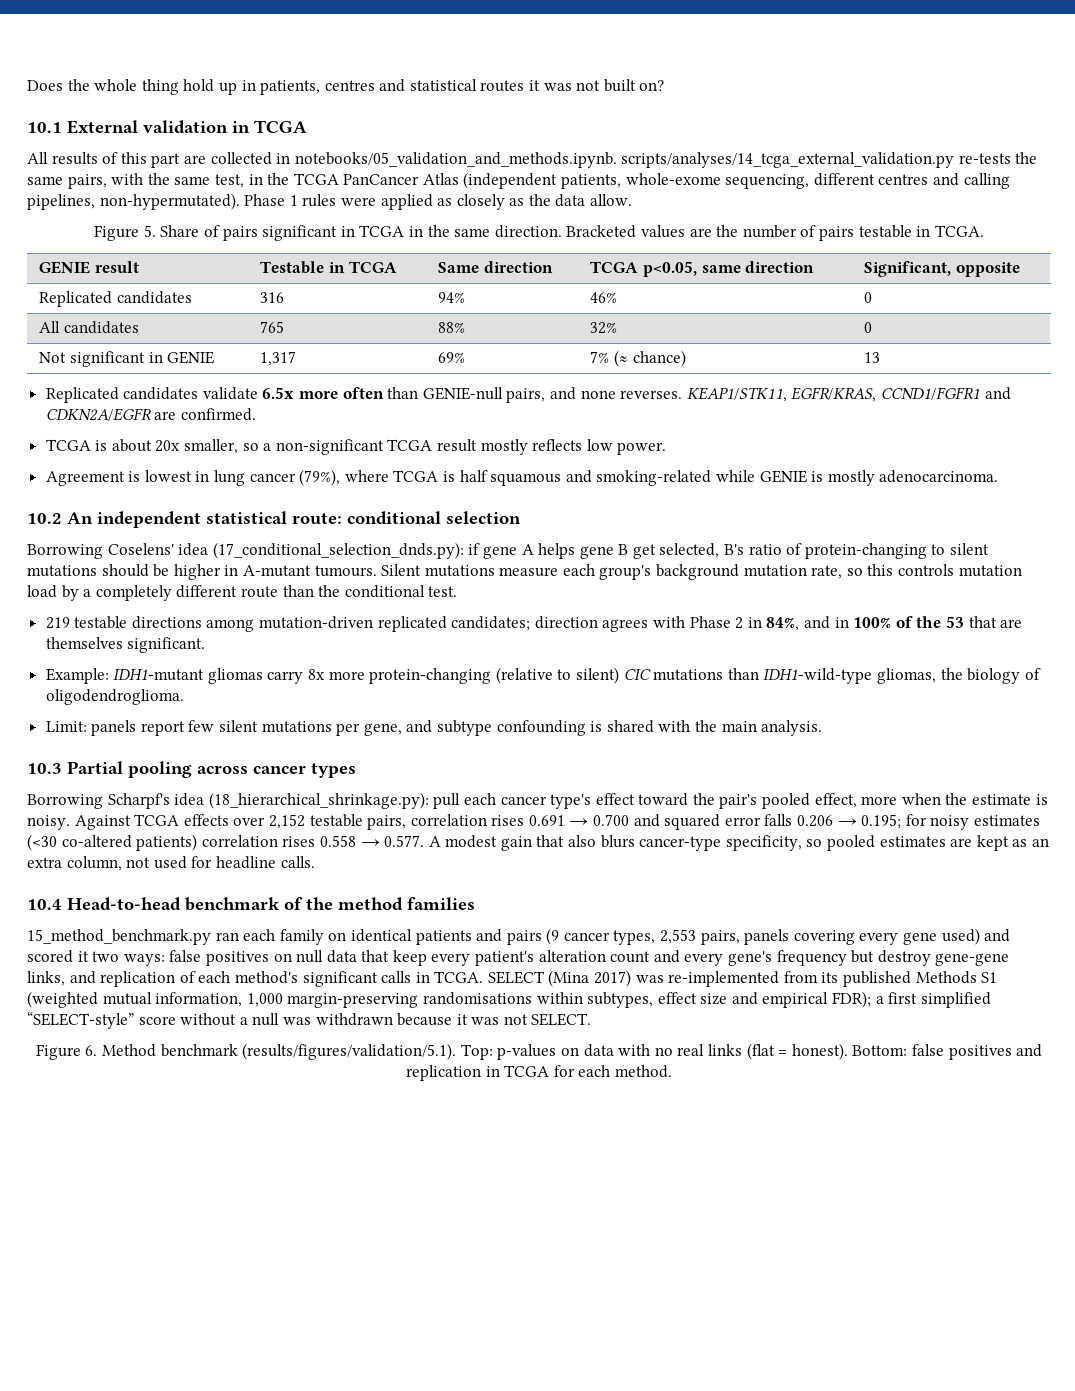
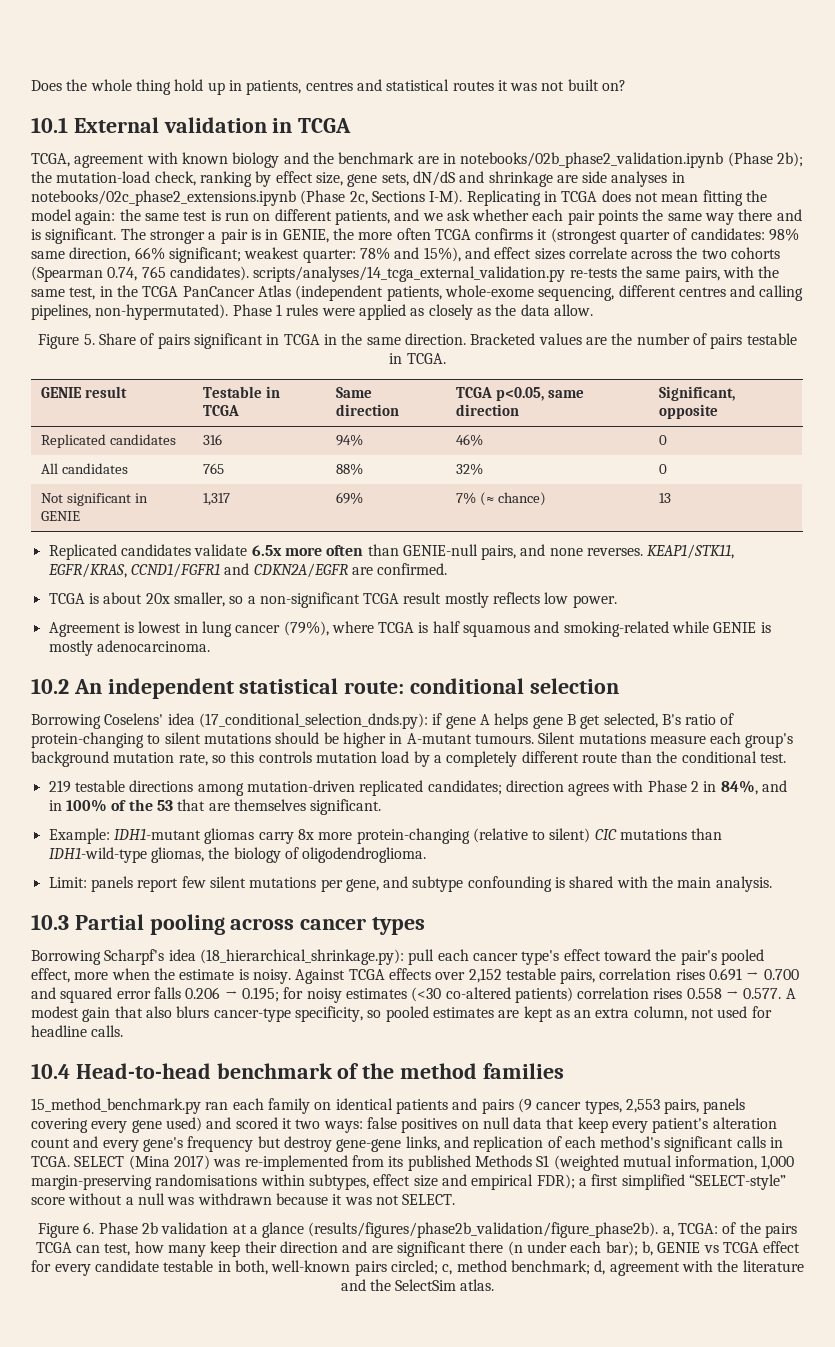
- All results of this part are collected in notebooks/05_validation_and_methods.ipynb. scripts/analyses/14_tcga_external_validation.py re-tests the same pairs, with the same test, in the TCGA PanCancer Atlas (independent patients, whole-exome sequencing, different centres and calling pipelines, non-hypermutated).
+ TCGA, agreement with known biology and the benchmark are in notebooks/02b_phase2_validation.ipynb (Phase 2b); the mutation-load check, ranking by effect size, gene sets, dN/dS and shrinkage are side analyses in notebooks/02c_phase2_extensions.ipynb (Phase 2c, Sections I-M). Replicating in TCGA does not mean fitting the model again: the same test is run on different patients, and we ask whether each pair points the same way there and is significant. The stronger a pair is in GENIE, the more often TCGA confirms it (strongest quarter of candidates: 98% same direction, 66% significant; weakest quarter: 78% and 15%), and effect sizes correlate across the two cohorts (Spearman 0.74, 765 candidates). scripts/analyses/14_tcga_external_validation.py re-tests the same pairs, with the same test, in the TCGA PanCancer Atlas (independent patients, whole-exome sequencing, different centres and calling pipelines, non-hypermutated).
- Figure 6. Method benchmark (results/figures/validation/5.1). Top: p-values on data with no real links (flat = honest). Bottom: false positives and replication in TCGA for each method.
+ Figure 6. Phase 2b validation at a glance (results/figures/phase2b_validation/figure_phase2b). a, TCGA: of the pairs TCGA can test, how many keep their direction and are significant there (n under each bar); b, GENIE vs TCGA effect for every candidate testable in both, well-known pairs circled; c, method benchmark; d, agreement with the literature and the SelectSim atlas.

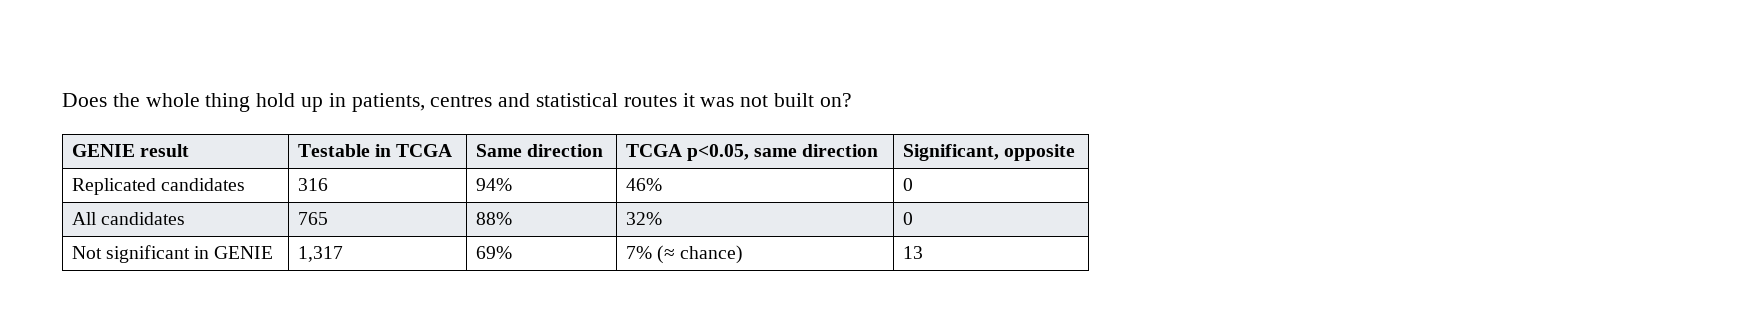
- 10.1 External validation in TCGA
- TCGA, agreement with known biology and the benchmark are in notebooks/02b_phase2_validation.ipynb (Phase 2b); the mutation-load check, ranking by effect size, gene sets, dN/dS and shrinkage are side analyses in notebooks/02c_phase2_extensions.ipynb (Phase 2c, Sections I-M). Replicating in TCGA does not mean fitting the model again: the same test is run on different patients, and we ask whether each pair points the same way there and is significant. The stronger a pair is in GENIE, the more often TCGA confirms it (strongest quarter of candidates: 98% same direction, 66% significant; weakest quarter: 78% and 15%), and effect sizes correlate across the two cohorts (Spearman 0.74, 765 candidates). scripts/analyses/14_tcga_external_validation.py re-tests the same pairs, with the same test, in the TCGA PanCancer Atlas (independent patients, whole-exome sequencing, different centres and calling pipelines, non-hypermutated). Phase 1 rules were applied as closely as the data allow.
- Figure 5. Share of pairs significant in TCGA in the same direction. Bracketed values are the number of pairs testable in TCGA.
- Replicated candidates validate 6.5x more often than GENIE-null pairs, and none reverses. KEAP1/STK11, EGFR/KRAS, CCND1/FGFR1 and CDKN2A/EGFR are confirmed.
- TCGA is about 20x smaller, so a non-significant TCGA result mostly reflects low power.
- Agreement is lowest in lung cancer (79%), where TCGA is half squamous and smoking-related while GENIE is mostly adenocarcinoma.
- 10.2 An independent statistical route: conditional selection
- Borrowing Coselens' idea (17_conditional_selection_dnds.py): if gene A helps gene B get selected, B's ratio of protein-changing to silent mutations should be higher in A-mutant tumours. Silent mutations measure each group's background mutation rate, so this controls mutation load by a completely different route than the conditional test.
- 219 testable directions among mutation-driven replicated candidates; direction agrees with Phase 2 in 84%, and in 100% of the 53 that are themselves significant.
- Example: IDH1-mutant gliomas carry 8x more protein-changing (relative to silent) CIC mutations than IDH1-wild-type gliomas, the biology of oligodendroglioma.
- Limit: panels report few silent mutations per gene, and subtype confounding is shared with the main analysis.
- 10.3 Partial pooling across cancer types
- Borrowing Scharpf's idea (18_hierarchical_shrinkage.py): pull each cancer type's effect toward the pair's pooled effect, more when the estimate is noisy. Against TCGA effects over 2,152 testable pairs, correlation rises 0.691 → 0.700 and squared error falls 0.206 → 0.195; for noisy estimates (<30 co-altered patients) correlation rises 0.558 → 0.577. A modest gain that also blurs cancer-type specificity, so pooled estimates are kept as an extra column, not used for headline calls.
- 10.4 Head-to-head benchmark of the method families
- 15_method_benchmark.py ran each family on identical patients and pairs (9 cancer types, 2,553 pairs, panels covering every gene used) and scored it two ways: false positives on null data that keep every patient's alteration count and every gene's frequency but destroy gene-gene links, and replication of each method's significant calls in TCGA. SELECT (Mina 2017) was re-implemented from its published Methods S1 (weighted mutual information, 1,000 margin-preserving randomisations within subtypes, effect size and empirical FDR); a first simplified “SELECT-style” score without a null was withdrawn because it was not SELECT.
- Figure 6. Phase 2b validation at a glance (results/figures/phase2b_validation/figure_phase2b). a, TCGA: of the pairs TCGA can test, how many keep their direction and are significant there (n under each bar); b, GENIE vs TCGA effect for every candidate testable in both, well-known pairs circled; c, method benchmark; d, agreement with the literature and the SelectSim atlas.

